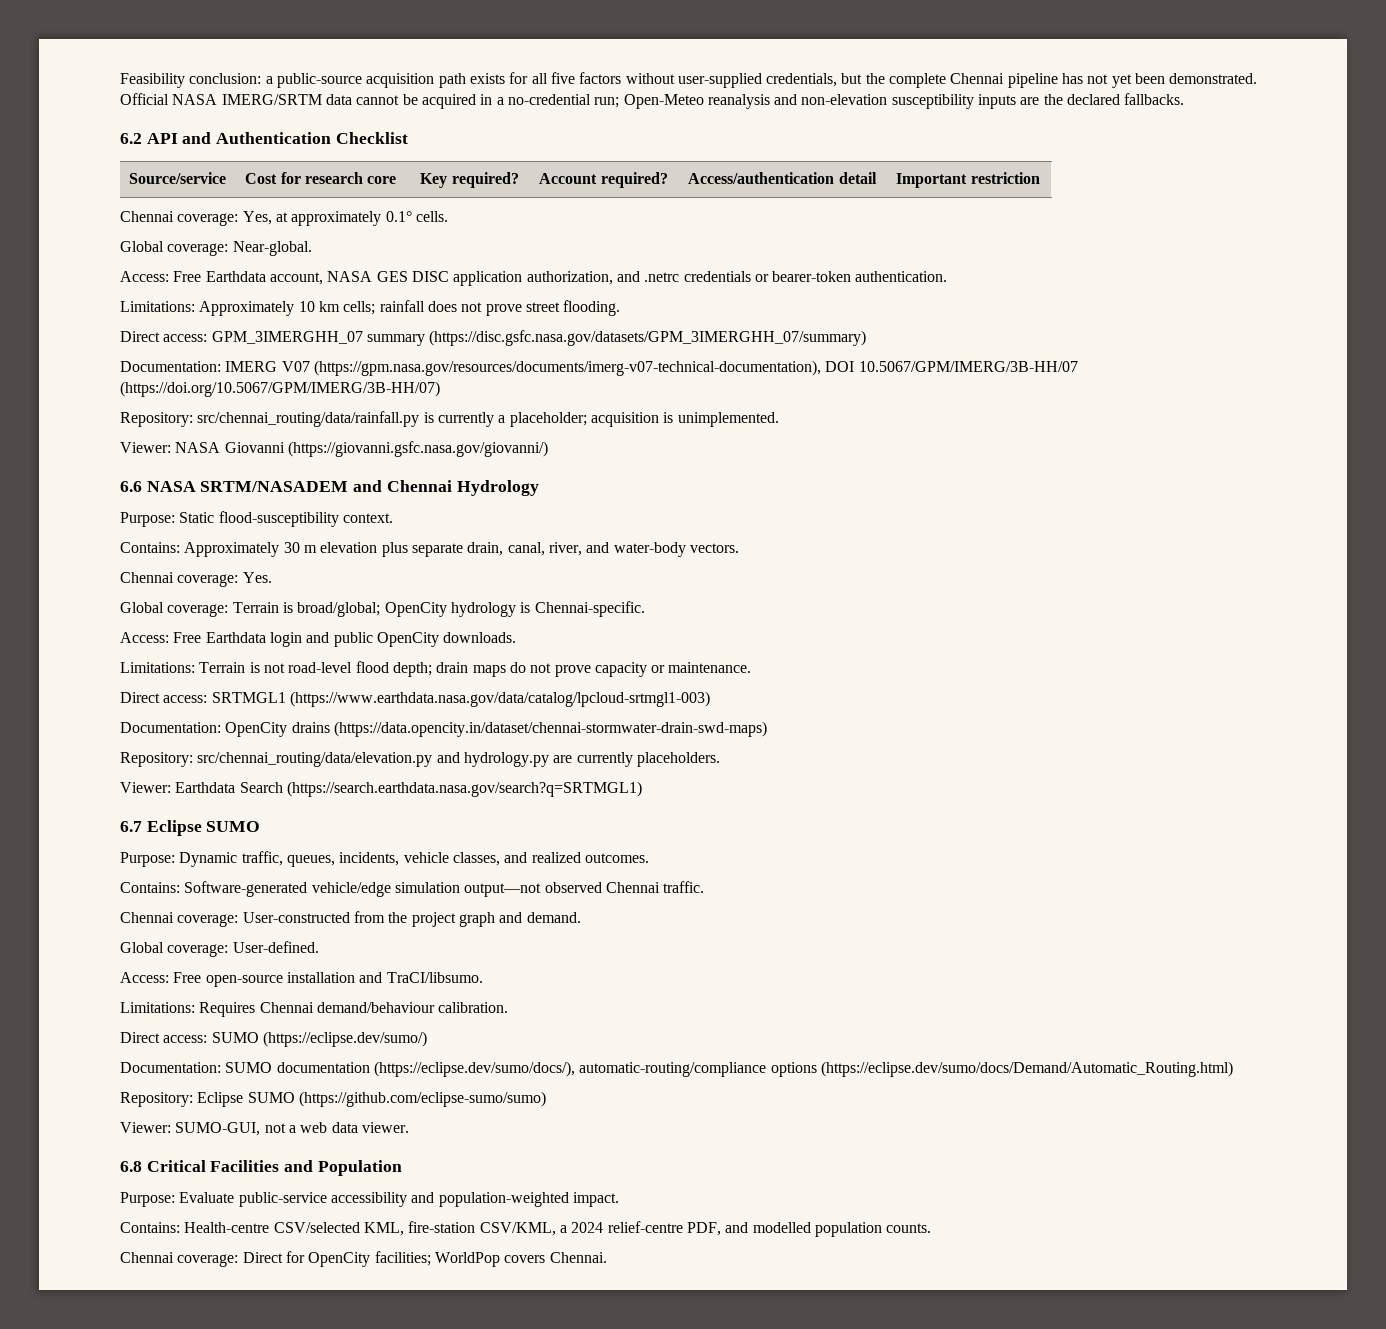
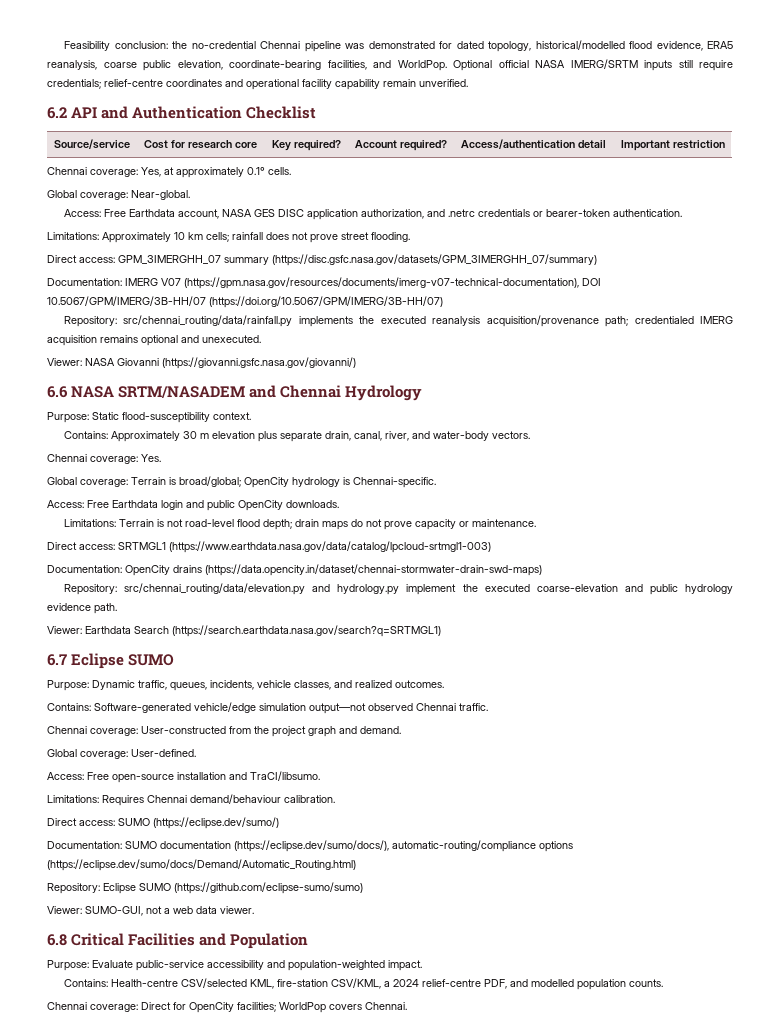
- Feasibility conclusion: a public-source acquisition path exists for all five factors without user-supplied credentials, but the complete Chennai pipeline has not yet been demonstrated. Official NASA IMERG/SRTM data cannot be acquired in a no-credential run; Open-Meteo reanalysis and non-elevation susceptibility inputs are the declared fallbacks.
+ Feasibility conclusion: the no-credential Chennai pipeline was demonstrated for dated topology, historical/modelled flood evidence, ERA5 reanalysis, coarse public elevation, coordinate-bearing facilities, and WorldPop. Optional official NASA IMERG/SRTM inputs still require credentials; relief-centre coordinates and operational facility capability remain unverified.
- Repository: src/chennai_routing/data/rainfall.py is currently a placeholder; acquisition is unimplemented.
+ Repository: src/chennai_routing/data/rainfall.py implements the executed reanalysis acquisition/provenance path; credentialed IMERG acquisition remains optional and unexecuted.
- Repository: src/chennai_routing/data/elevation.py and hydrology.py are currently placeholders.
+ Repository: src/chennai_routing/data/elevation.py and hydrology.py implement the executed coarse-elevation and public hydrology evidence path.

